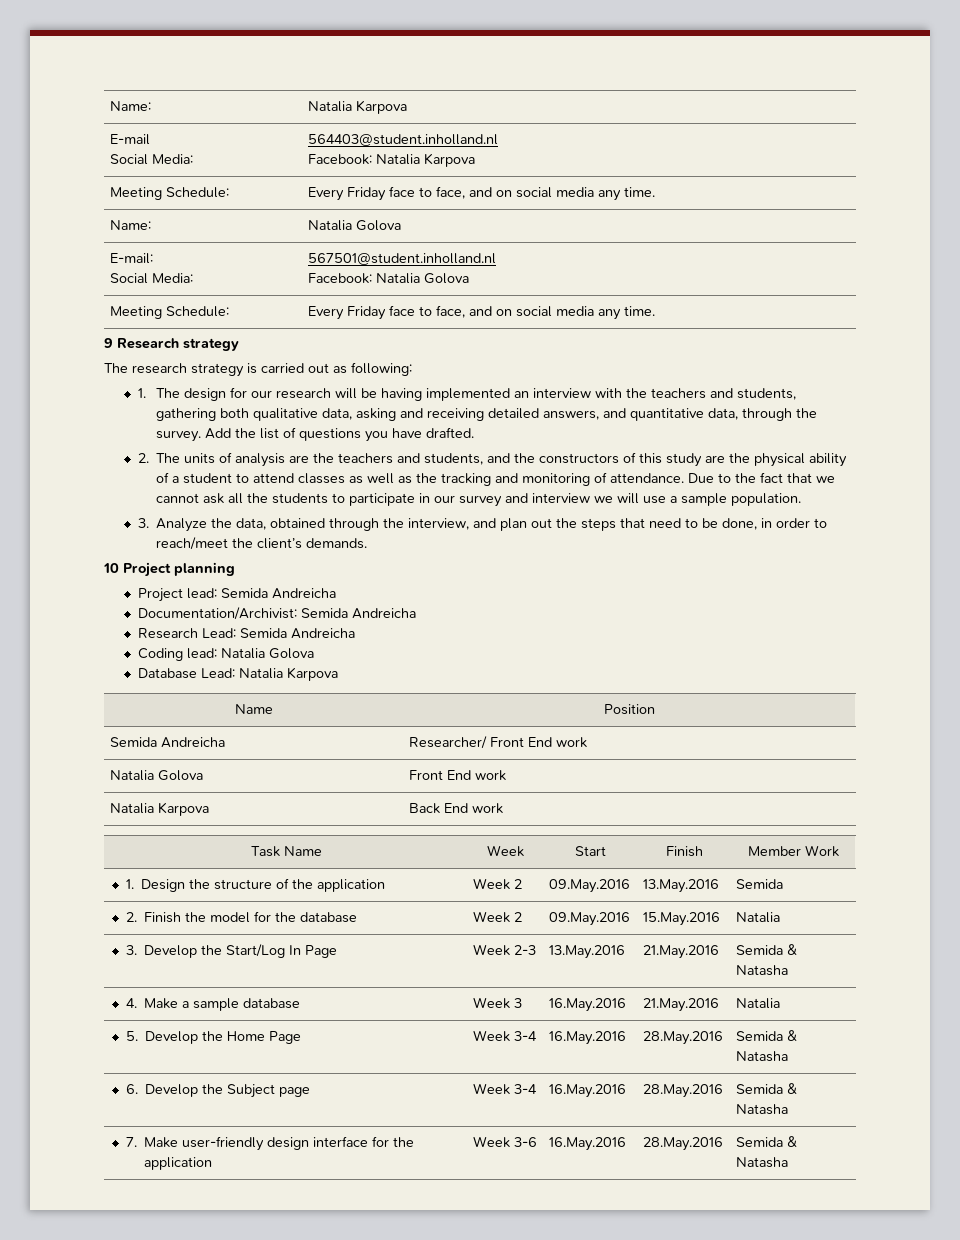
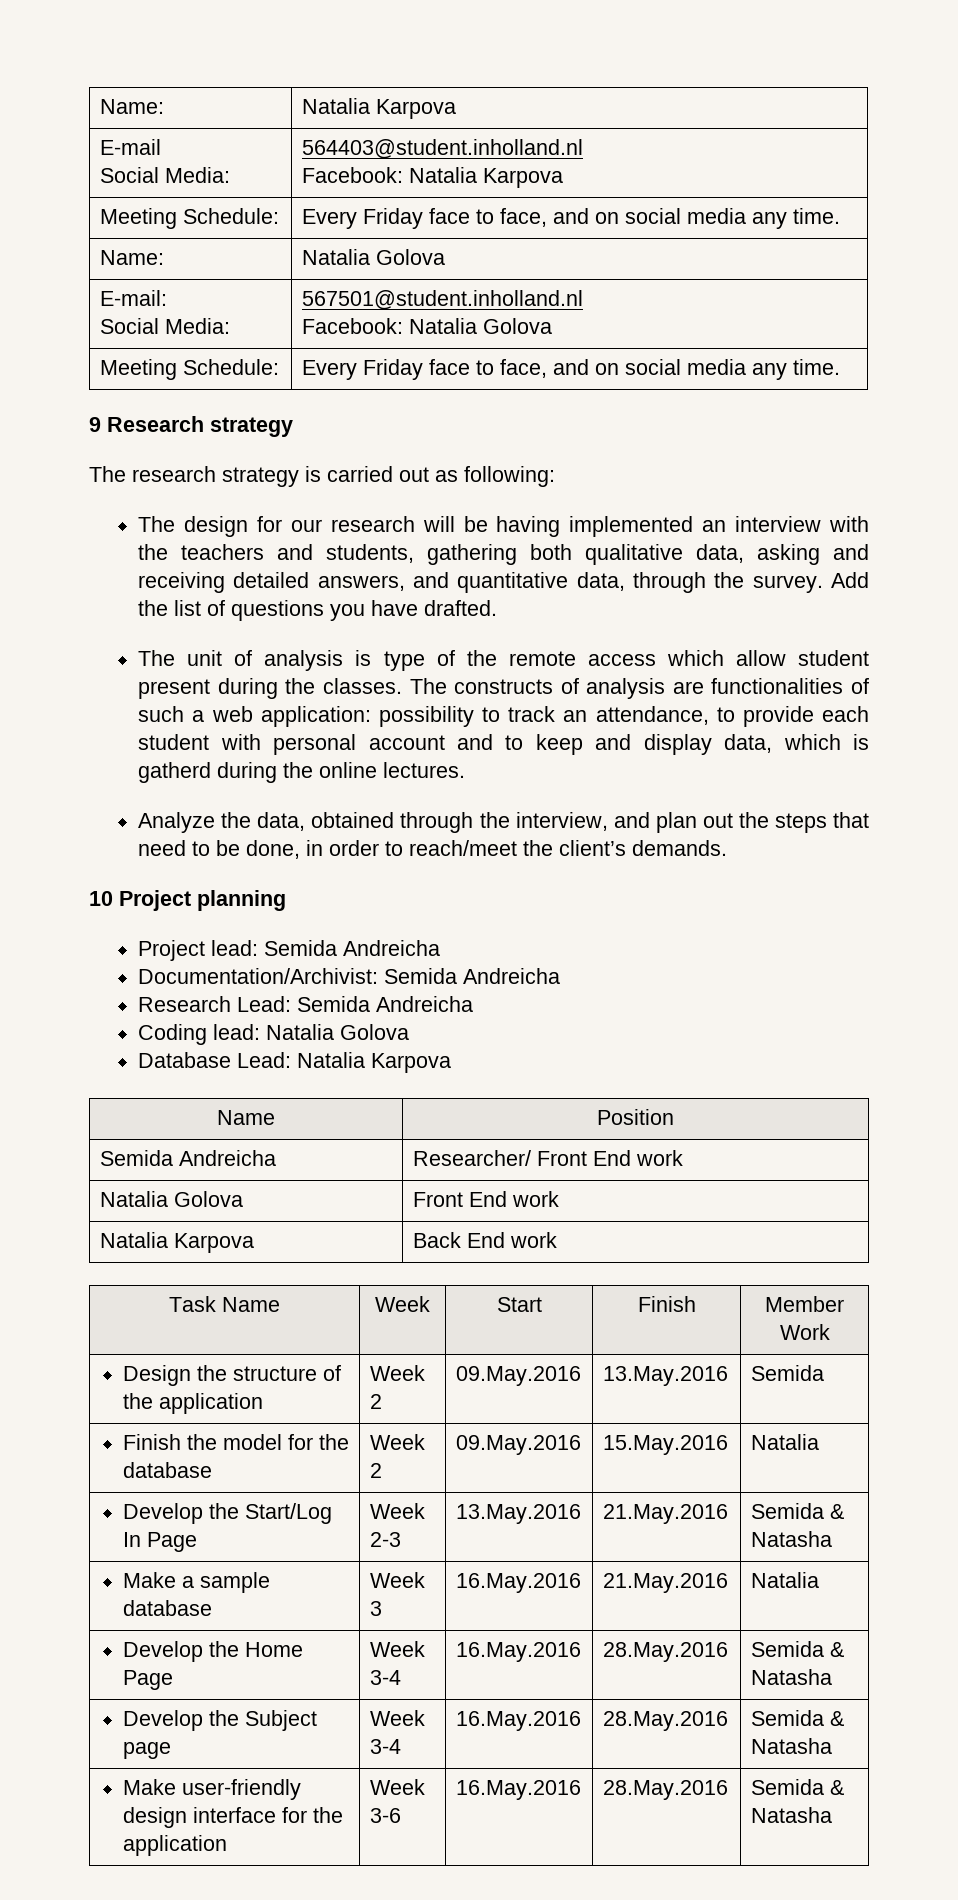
- 1. The design for our research will be having implemented an interview with the teachers and students, gathering both qualitative data, asking and receiving detailed answers, and quantitative data, through the survey.
+ The design for our research will be having implemented an interview with the teachers and students, gathering both qualitative data, asking and receiving detailed answers, and quantitative data, through the survey.
- 2. The units of analysis are the teachers and students, and the constructors of this study are the physical ability of a student to attend classes as well as the tracking and monitoring of attendance. Due to the fact that we cannot ask all the students to participate in our survey and interview we will use a sample population.
- 3. Analyze the data, obtained through the interview, and plan out the steps that need to be done, in order to reach/meet the client’s demands.
+ The unit of analysis is type of the remote access which allow student present during the classes. The constructs of analysis are functionalities of such a web application: possibility to track an attendance, to provide each student with personal account and to keep and display data, which is gatherd during the online lectures.
+ Analyze the data, obtained through the interview, and plan out the steps that need to be done, in order to reach/meet the client’s demands.
- 1. Design the structure of the application | Week 2 | 09.May.2016 | 13.May.2016 | Semida
+ Design the structure of the application | Week 2 | 09.May.2016 | 13.May.2016 | Semida
- 2. Finish the model for the database | Week 2 | 09.May.2016 | 15.May.2016 | Natalia
+ Finish the model for the database | Week 2 | 09.May.2016 | 15.May.2016 | Natalia
- 3. Develop the Start/Log In Page | Week 2-3 | 13.May.2016 | 21.May.2016 | Semida & Natasha
+ Develop the Start/Log In Page | Week 2-3 | 13.May.2016 | 21.May.2016 | Semida & Natasha
- 4. Make a sample database | Week 3 | 16.May.2016 | 21.May.2016 | Natalia
+ Make a sample database | Week 3 | 16.May.2016 | 21.May.2016 | Natalia
- 5. Develop the Home Page | Week 3-4 | 16.May.2016 | 28.May.2016 | Semida & Natasha
+ Develop the Home Page | Week 3-4 | 16.May.2016 | 28.May.2016 | Semida & Natasha
- 6. Develop the Subject page | Week 3-4 | 16.May.2016 | 28.May.2016 | Semida & Natasha
+ Develop the Subject page | Week 3-4 | 16.May.2016 | 28.May.2016 | Semida & Natasha
- 7. Make user-friendly design interface for the application | Week 3-6 | 16.May.2016 | 28.May.2016 | Semida & Natasha
+ Make user-friendly design interface for the application | Week 3-6 | 16.May.2016 | 28.May.2016 | Semida & Natasha

